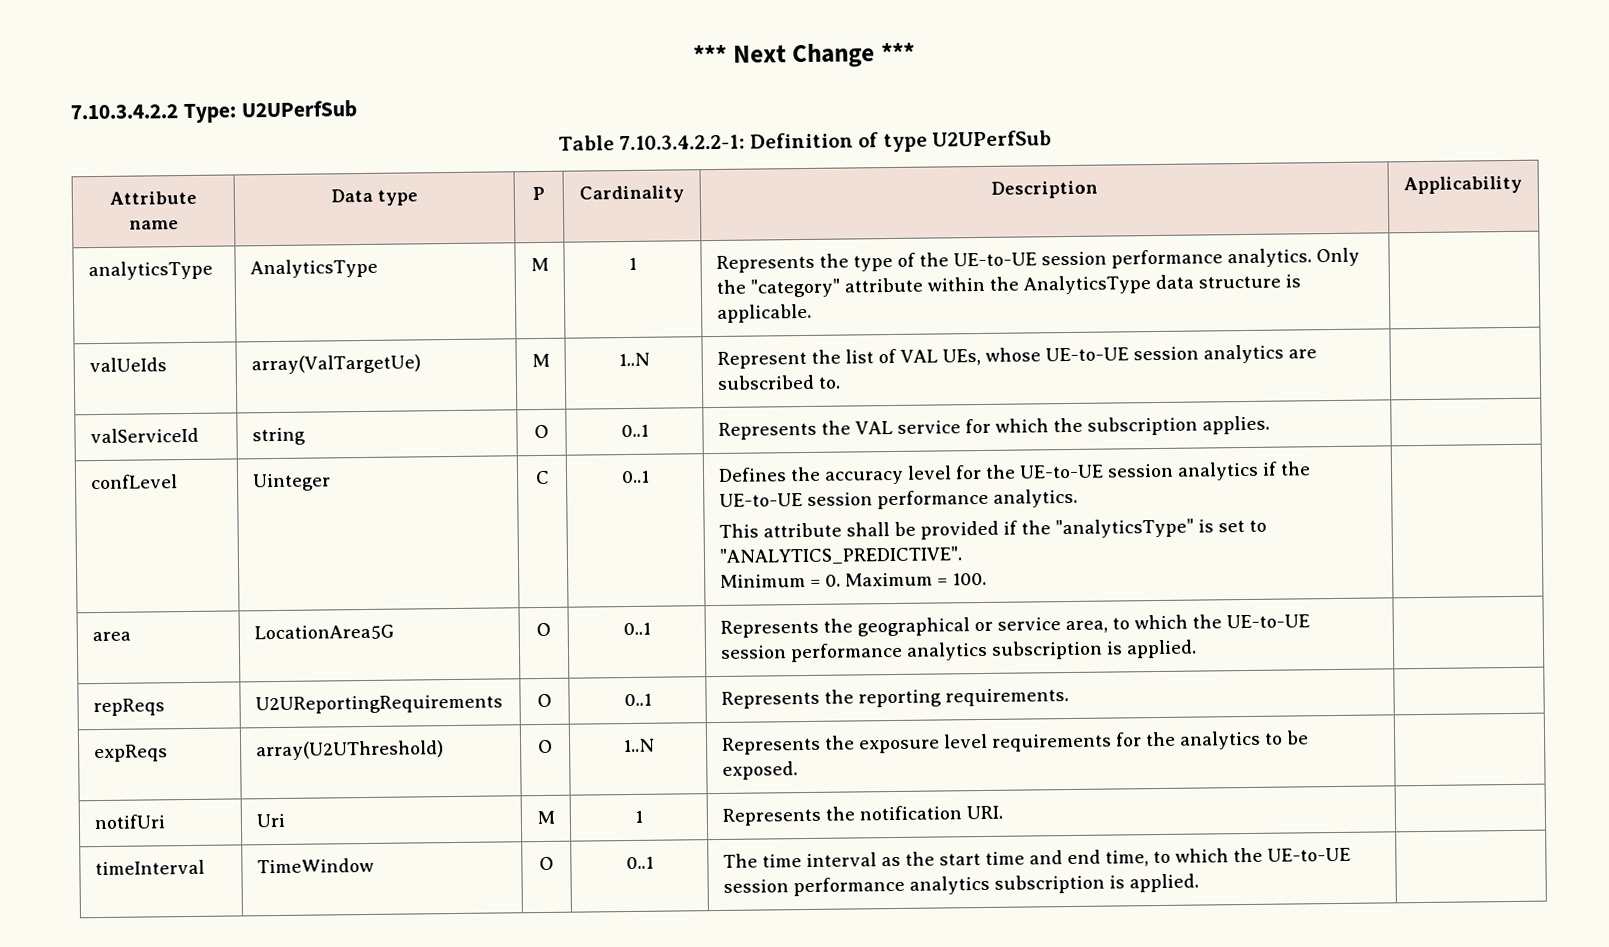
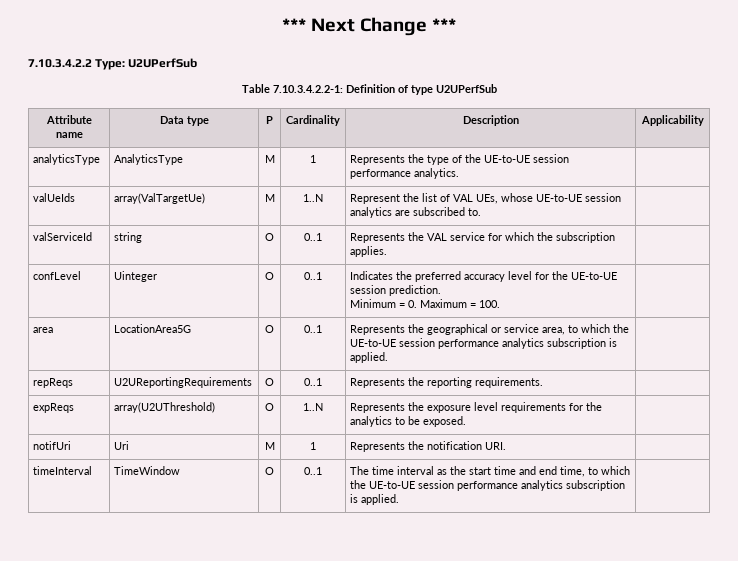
- analyticsType | AnalyticsType | M | 1 | Represents the type of the UE-to-UE session performance analytics. Only the "category" attribute within the AnalyticsType data structure is applicable. |
+ analyticsType | AnalyticsType | M | 1 | Represents the type of the UE-to-UE session performance analytics. |
- confLevel | Uinteger | C | 0..1 | Defines the accuracy level for the UE-to-UE session analytics if the UE-to-UE session performance analytics.
- This attribute shall be provided if the "analyticsType" is set to "ANALYTICS_PREDICTIVE".
+ confLevel | Uinteger | O | 0..1 | Indicates the preferred accuracy level for the UE-to-UE session prediction.

